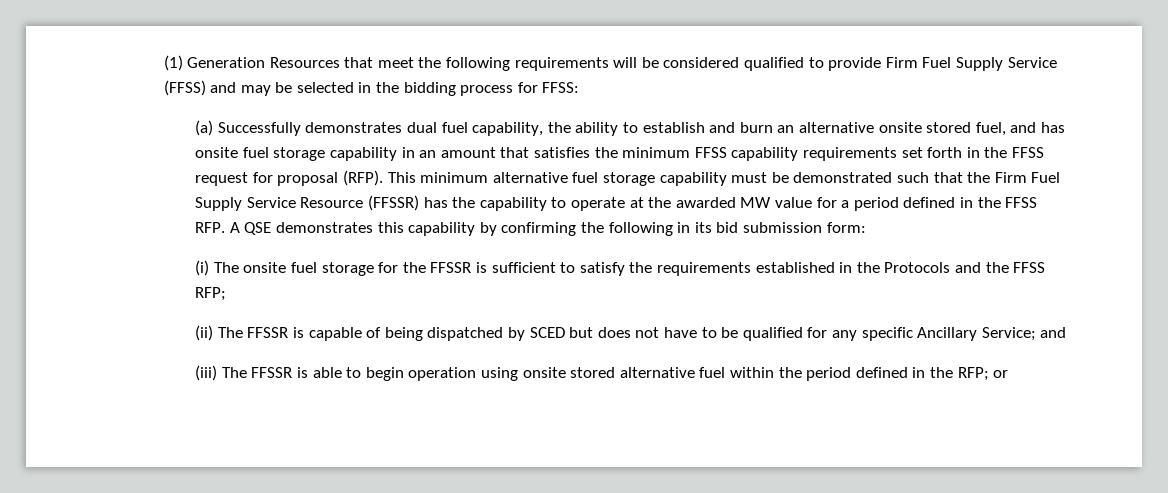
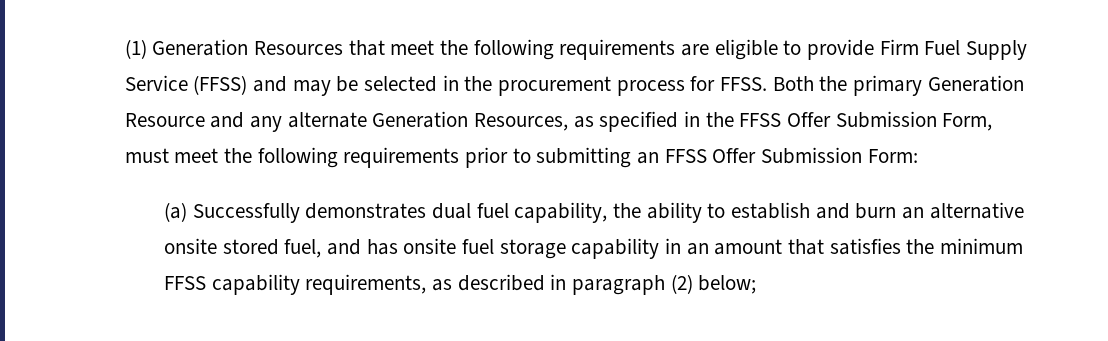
- (1) Generation Resources that meet the following requirements will be considered qualified to provide Firm Fuel Supply Service (FFSS) and may be selected in the bidding process for FFSS:
+ (1) Generation Resources that meet the following requirements are eligible to provide Firm Fuel Supply Service (FFSS) and may be selected in the procurement process for FFSS. Both the primary Generation Resource and any alternate Generation Resources, as specified in the FFSS Offer Submission Form, must meet the following requirements prior to submitting an FFSS Offer Submission Form:
- (a) Successfully demonstrates dual fuel capability, the ability to establish and burn an alternative onsite stored fuel, and has onsite fuel storage capability in an amount that satisfies the minimum FFSS capability requirements set forth in the FFSS request for proposal (RFP). This minimum alternative fuel storage capability must be demonstrated such that the Firm Fuel Supply Service Resource (FFSSR) has the capability to operate at the awarded MW value for a period defined in the FFSS RFP. A QSE demonstrates this capability by confirming the following in its bid submission form:
- (i) The onsite fuel storage for the FFSSR is sufficient to satisfy the requirements established in the Protocols and the FFSS RFP;
- (ii) The FFSSR is capable of being dispatched by SCED but does not have to be qualified for any specific Ancillary Service; and
- (iii) The FFSSR is able to begin operation using onsite stored alternative fuel within the period defined in the RFP; or
+ (a) Successfully demonstrates dual fuel capability, the ability to establish and burn an alternative onsite stored fuel, and has onsite fuel storage capability in an amount that satisfies the minimum FFSS capability requirements, as described in paragraph (2) below;

